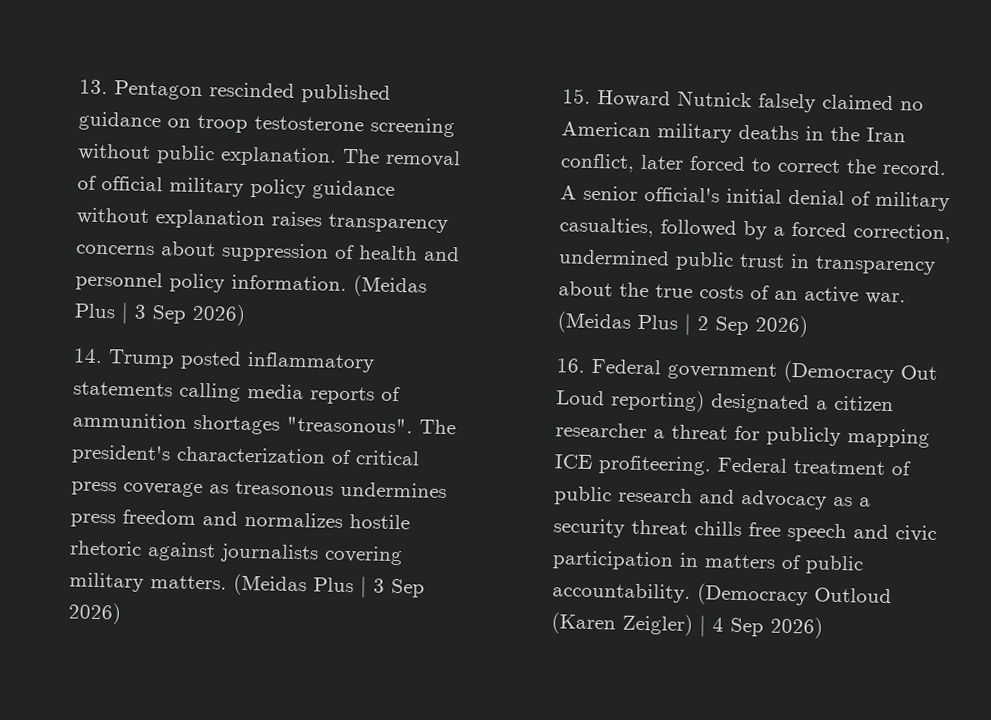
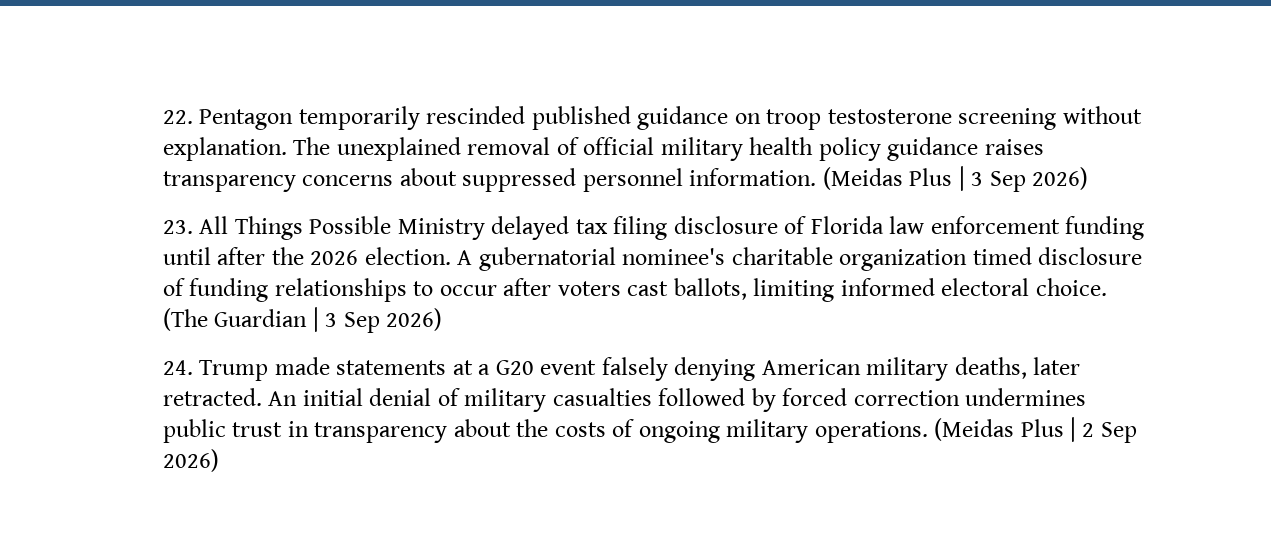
- 13. Pentagon rescinded published guidance on troop testosterone screening without public explanation.
+ 22. Pentagon temporarily rescinded published guidance on troop testosterone screening without explanation.
- The removal of official military policy guidance without explanation raises transparency concerns about suppression of health and personnel policy information.
+ The unexplained removal of official military health policy guidance raises transparency concerns about suppressed personnel information.
- 14. Trump posted inflammatory statements calling media reports of ammunition shortages "treasonous". The president's characterization of critical press coverage as treasonous undermines press freedom and normalizes hostile rhetoric against journalists covering military matters. (Meidas Plus | 3 Sep 2026)
- 15. Howard Nutnick falsely claimed no American military deaths in the Iran conflict, later forced to correct the record. A senior official's initial denial of military casualties, followed by a forced correction, undermined public trust in transparency about the true costs of an active war.
+ 23. All Things Possible Ministry delayed tax filing disclosure of Florida law enforcement funding until after the 2026 election. A gubernatorial nominee's charitable organization timed disclosure of funding relationships to occur after voters cast ballots, limiting informed electoral choice. (The Guardian | 3 Sep 2026)
+ 24. Trump made statements at a G20 event falsely denying American military deaths, later retracted. An initial denial of military casualties followed by forced correction undermines public trust in transparency about the costs of ongoing military operations.
- 16. Federal government (Democracy Out Loud reporting) designated a citizen researcher a threat for publicly mapping ICE profiteering. Federal treatment of public research and advocacy as a security threat chills free speech and civic participation in matters of public accountability. (Democracy Outloud (Karen Zeigler) | 4 Sep 2026)

